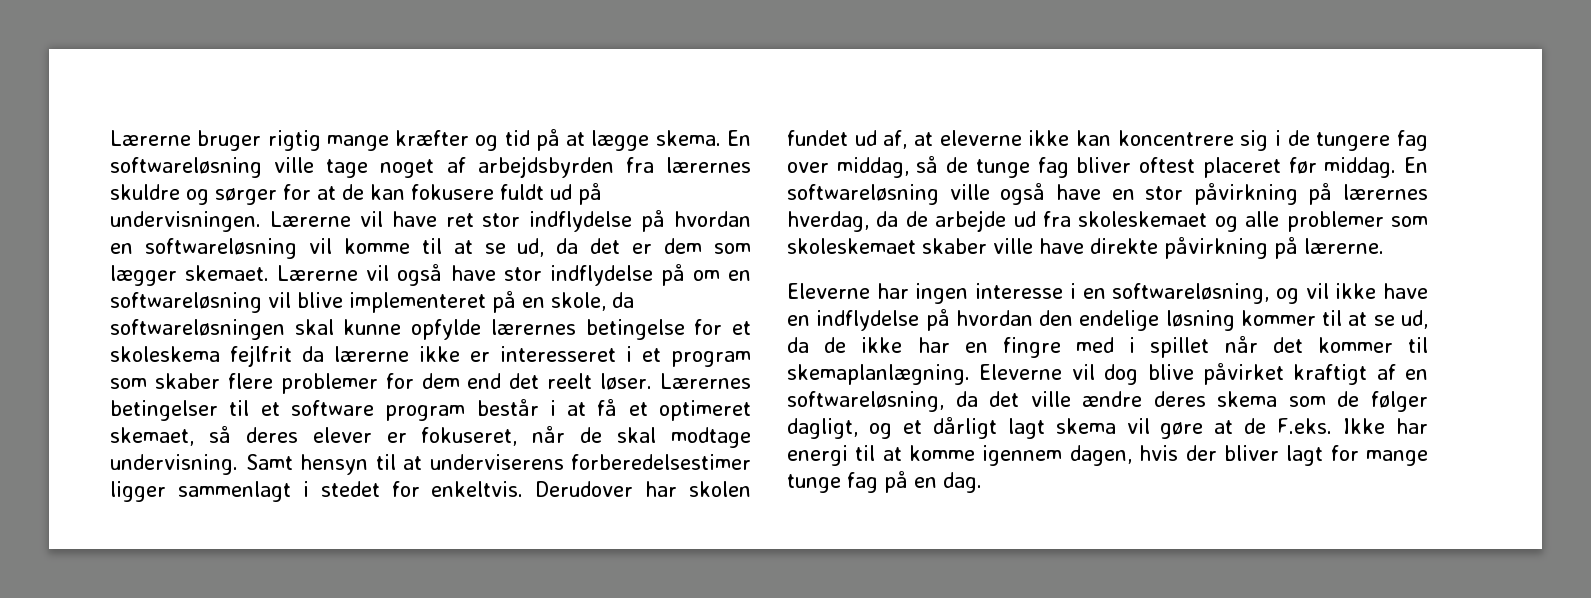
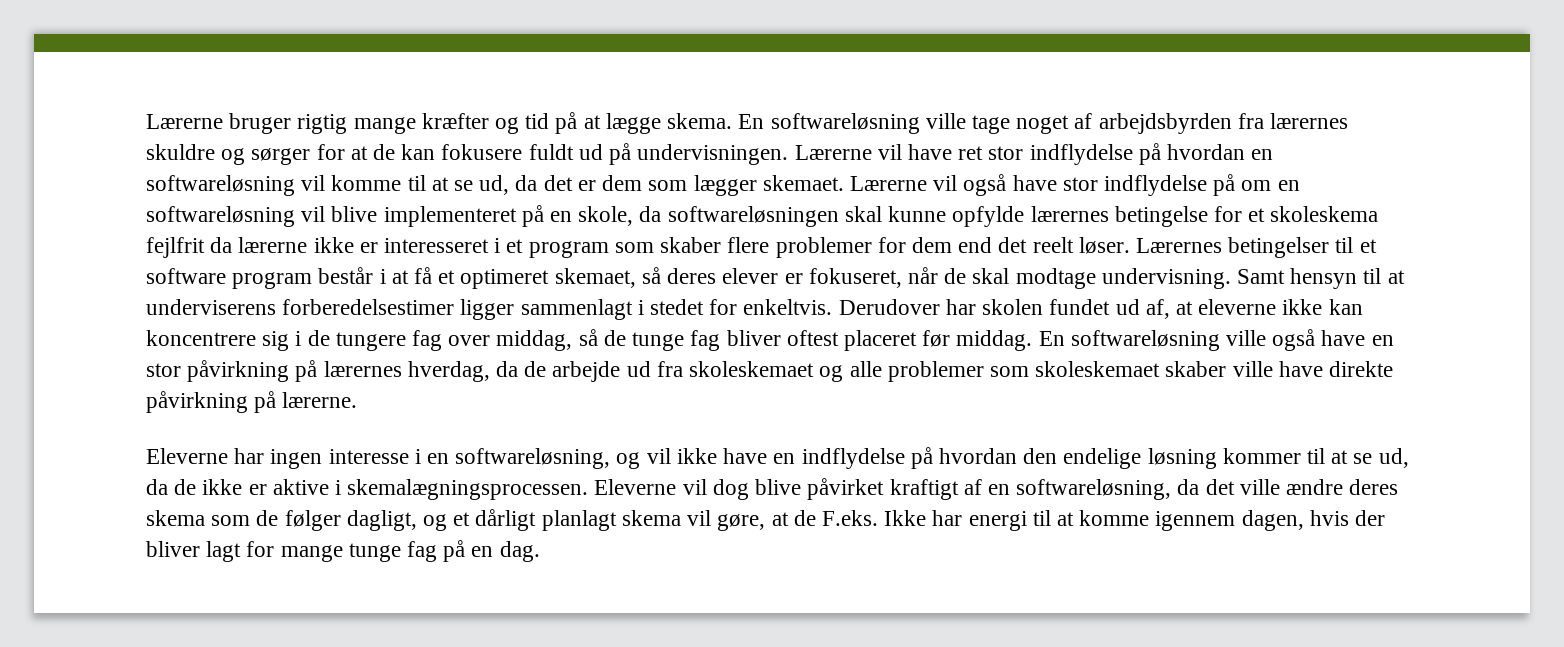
- Eleverne har ingen interesse i en softwareløsning, og vil ikke have en indflydelse på hvordan den endelige løsning kommer til at se ud, da de ikke har en fingre med i spillet når det kommer til skemaplanlægning.
+ Eleverne har ingen interesse i en softwareløsning, og vil ikke have en indflydelse på hvordan den endelige løsning kommer til at se ud, da de ikke er aktive i skemalægningsprocessen.
- Eleverne vil dog blive påvirket kraftigt af en softwareløsning, da det ville ændre deres skema som de følger dagligt, og et dårligt lagt skema vil gøre at de F.eks. Ikke har energi til at komme igennem dagen, hvis der bliver lagt for mange tunge fag på en dag.
+ Eleverne vil dog blive påvirket kraftigt af en softwareløsning, da det ville ændre deres skema som de følger dagligt, og et dårligt planlagt skema vil gøre, at de F.eks. Ikke har energi til at komme igennem dagen, hvis der bliver lagt for mange tunge fag på en dag.

